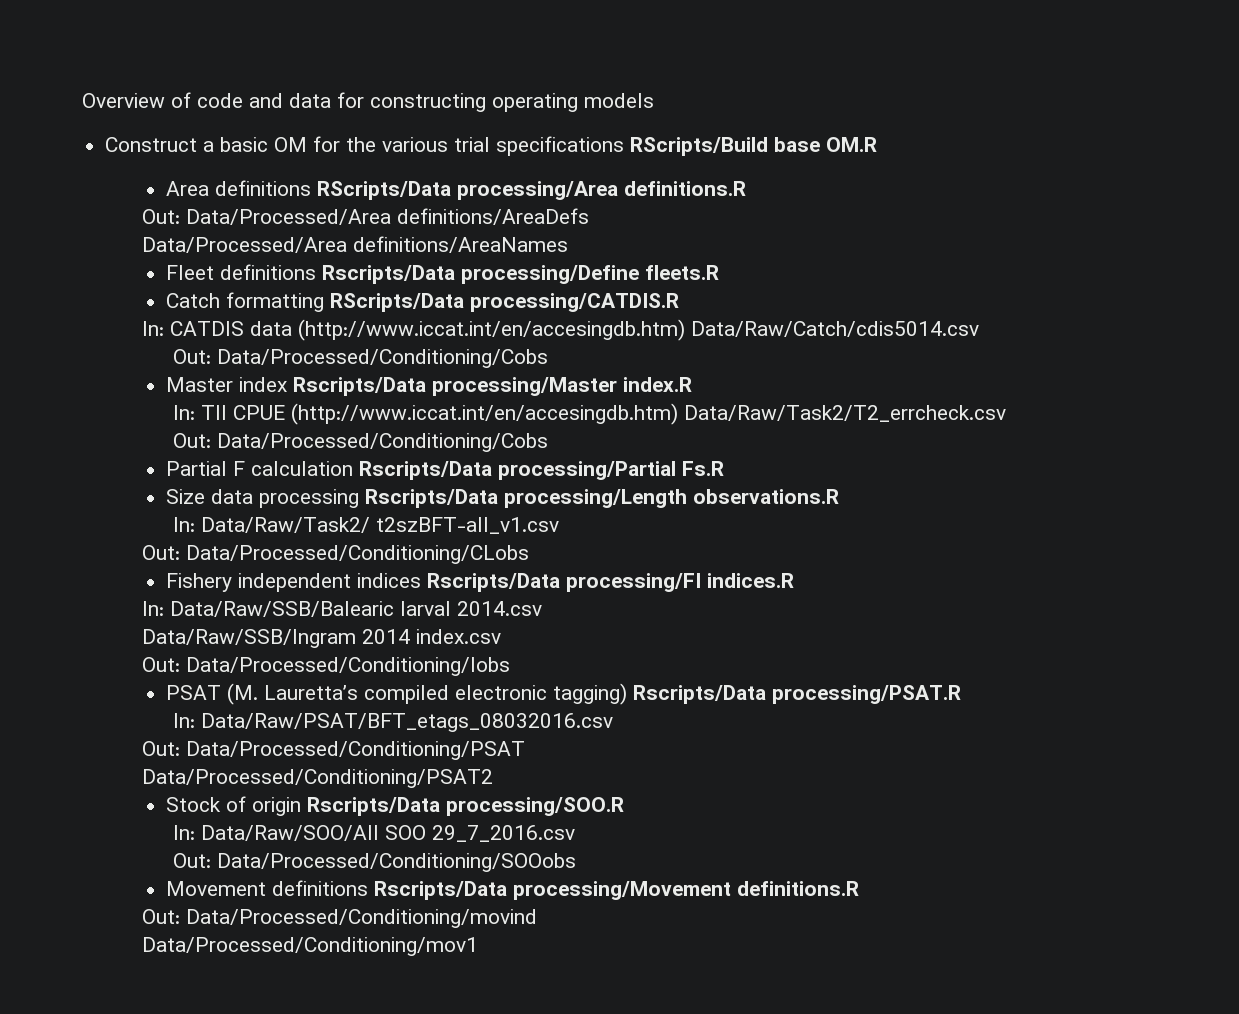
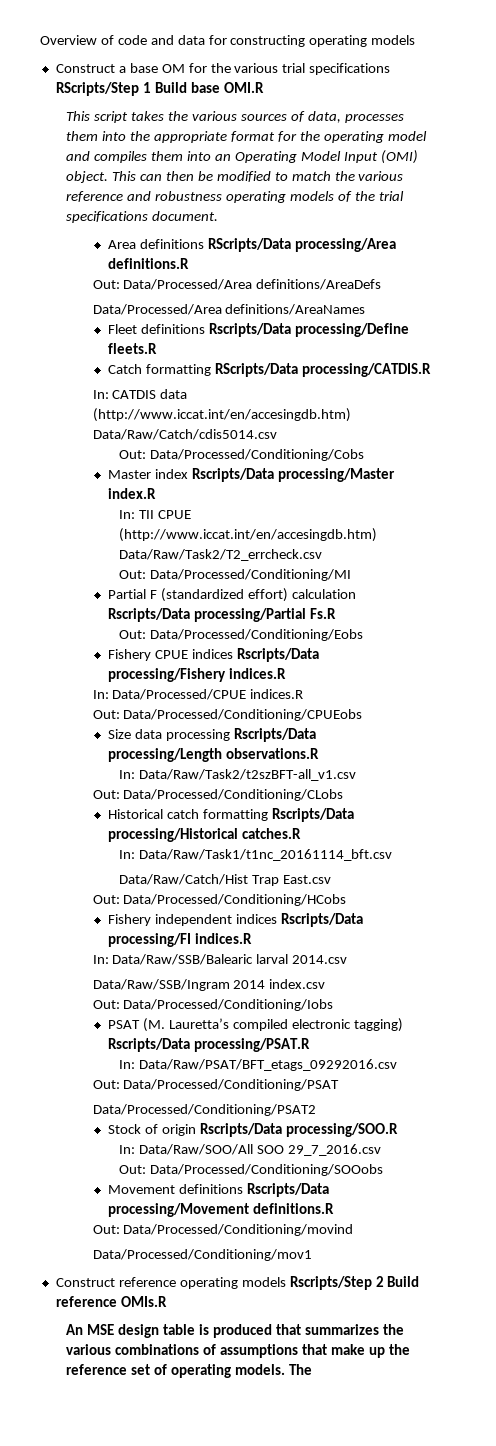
- Construct a basic OM for the various trial specifications RScripts/Build base OM.R
+ Construct a base OM for the various trial specifications RScripts/Step 1 Build base OMI.R
+ This script takes the various sources of data, processes them into the appropriate format for the operating model and compiles them into an Operating Model Input (OMI) object. This can then be modified to match the various reference and robustness operating models of the trial specifications document.
  In: TII CPUE (http://www.iccat.int/en/accesingdb.htm) Data/Raw/Task2/T2_errcheck.csv
- Out: Data/Processed/Conditioning/Cobs
+ Out: Data/Processed/Conditioning/MI
- Partial F calculation Rscripts/Data processing/Partial Fs.R
+ Partial F (standardized effort) calculation Rscripts/Data processing/Partial Fs.R
+ Out: Data/Processed/Conditioning/Eobs
+ Fishery CPUE indices Rscripts/Data processing/Fishery indices.R
+ In: Data/Processed/CPUE indices.R
+ Out: Data/Processed/Conditioning/CPUEobs
- In: Data/Raw/Task2/ t2szBFT-all_v1.csv
+ In: Data/Raw/Task2/t2szBFT-all_v1.csv
+ Historical catch formatting Rscripts/Data processing/Historical catches.R
+ In: Data/Raw/Task1/t1nc_20161114_bft.csv
+ Data/Raw/Catch/Hist Trap East.csv
+ Out: Data/Processed/Conditioning/HCobs
- In: Data/Raw/PSAT/BFT_etags_08032016.csv
+ In: Data/Raw/PSAT/BFT_etags_09292016.csv
+ Construct reference operating models Rscripts/Step 2 Build reference OMIs.R
+ An MSE design table is produced that summarizes the various combinations of assumptions that make up the reference set of operating models. The

